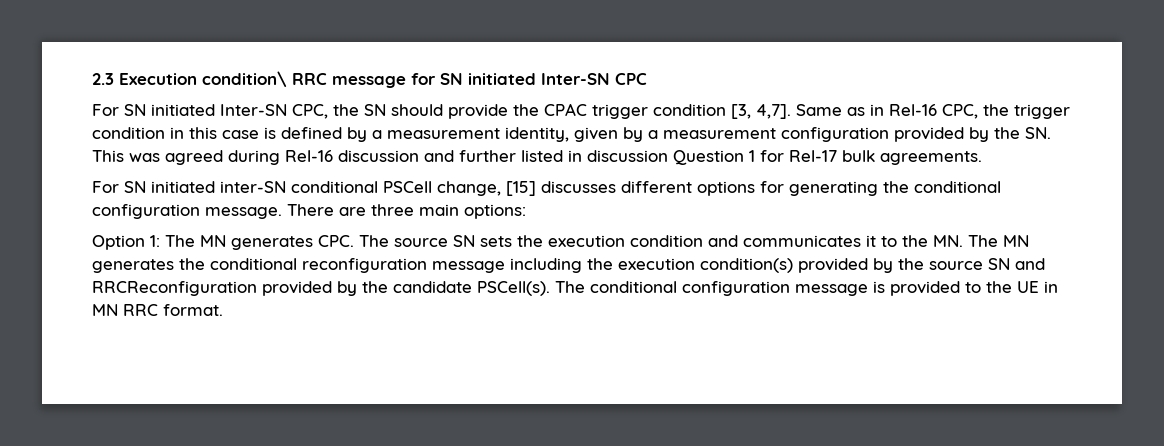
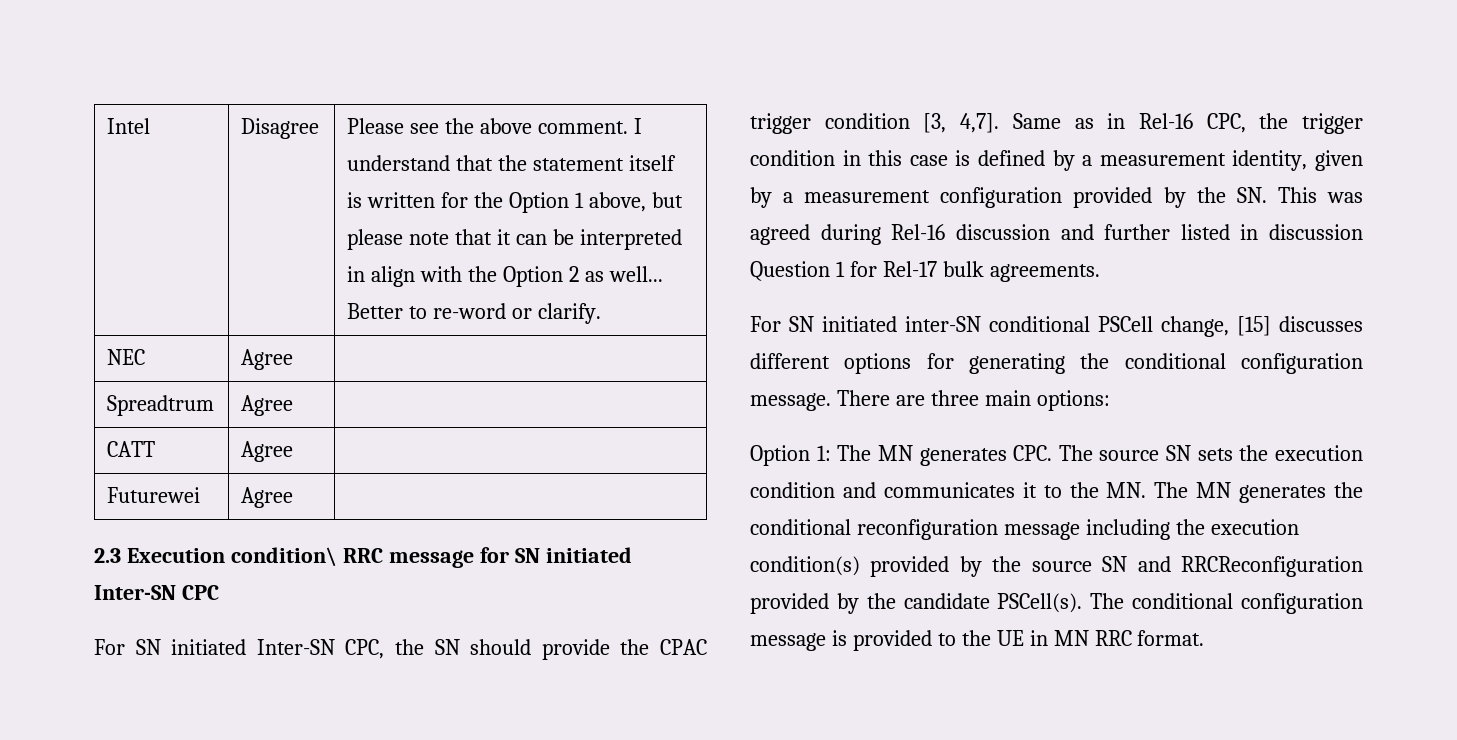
+ Intel | Disagree | Please see the above comment. I understand that the statement itself is written for the Option 1 above, but please note that it can be interpreted in align with the Option 2 as well... Better to re-word or clarify.
+ NEC | Agree |
+ Spreadtrum | Agree |
+ CATT | Agree |
+ Futurewei | Agree |

